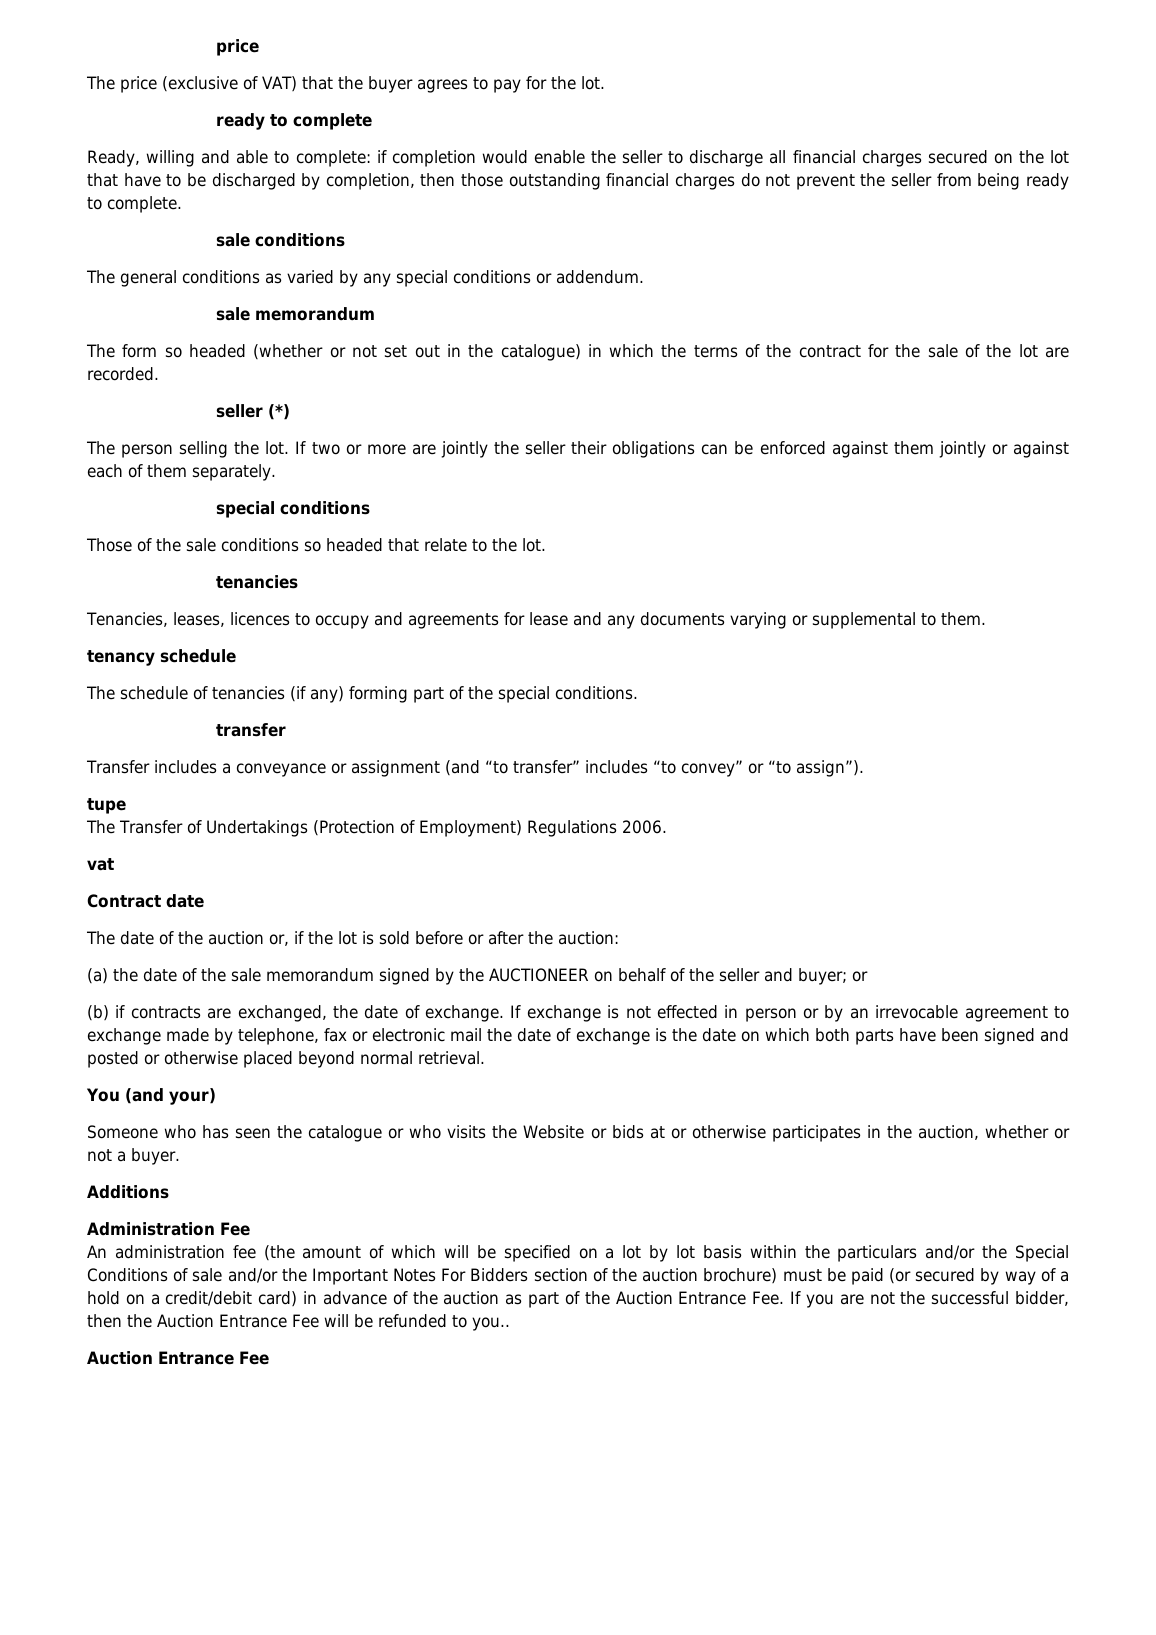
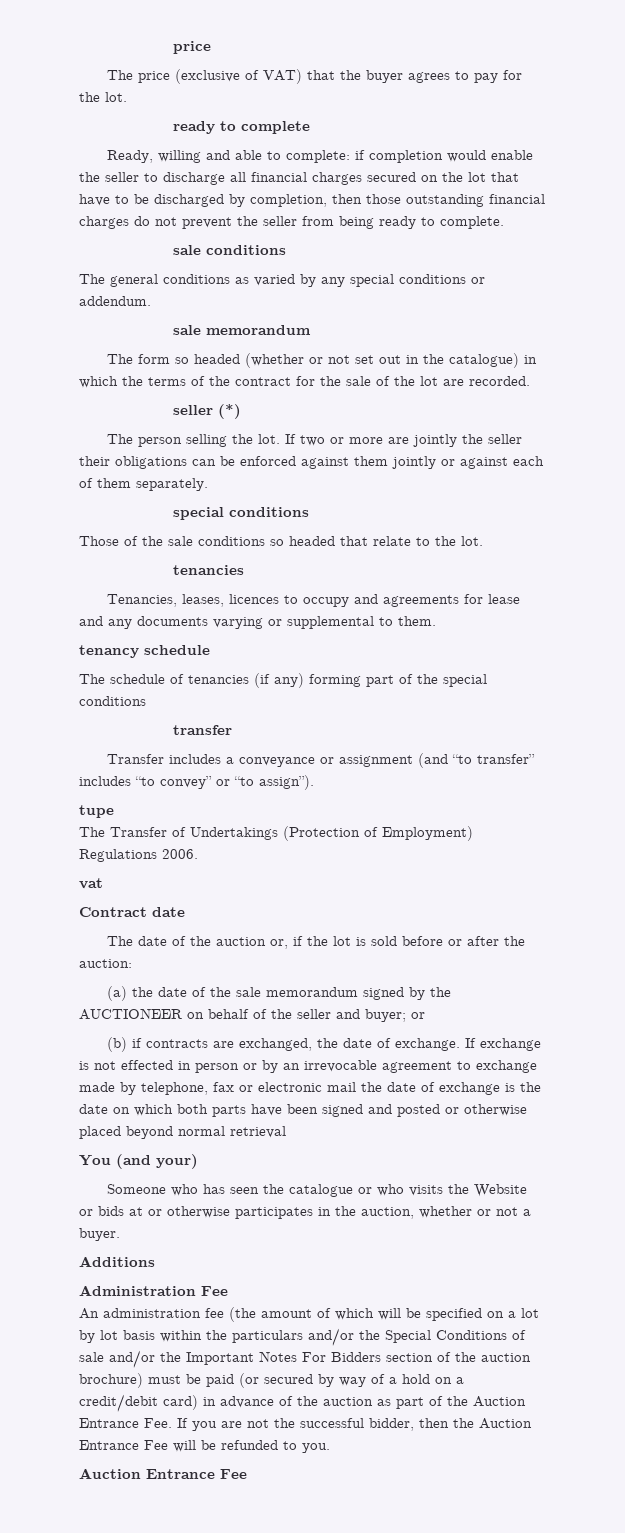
- The schedule of tenancies (if any) forming part of the special conditions.
+ The schedule of tenancies (if any) forming part of the special conditions
- If exchange is not effected in person or by an irrevocable agreement to exchange made by telephone, fax or electronic mail the date of exchange is the date on which both parts have been signed and posted or otherwise placed beyond normal retrieval.
+ If exchange is not effected in person or by an irrevocable agreement to exchange made by telephone, fax or electronic mail the date of exchange is the date on which both parts have been signed and posted or otherwise placed beyond normal retrieval
- An administration fee (the amount of which will be specified on a lot by lot basis within the particulars and/or the Special Conditions of sale and/or the Important Notes For Bidders section of the auction brochure) must be paid (or secured by way of a hold on a credit/debit card) in advance of the auction as part of the Auction Entrance Fee. If you are not the successful bidder, then the Auction Entrance Fee will be refunded to you..
+ An administration fee (the amount of which will be specified on a lot by lot basis within the particulars and/or the Special Conditions of sale and/or the Important Notes For Bidders section of the auction brochure) must be paid (or secured by way of a hold on a credit/debit card) in advance of the auction as part of the Auction Entrance Fee. If you are not the successful bidder, then the Auction Entrance Fee will be refunded to you.

